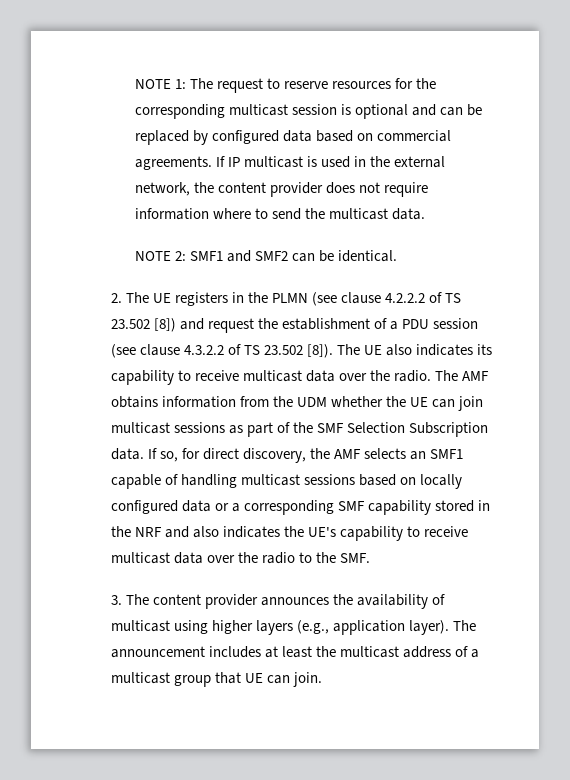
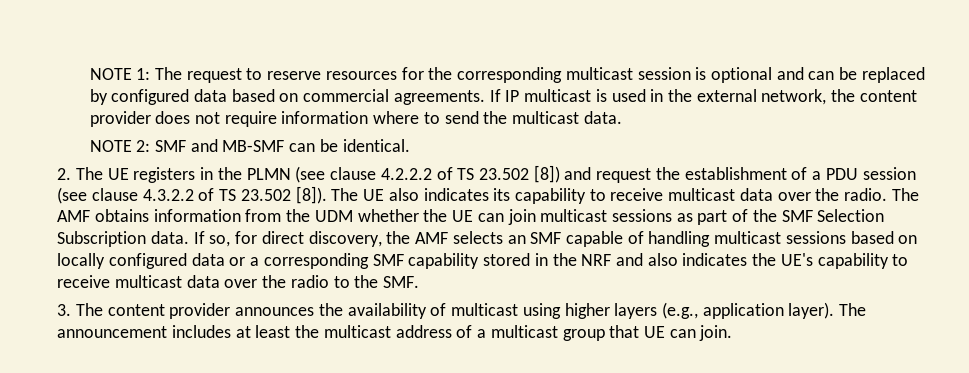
- NOTE 2: SMF1 and SMF2 can be identical.
+ NOTE 2: SMF and MB-SMF can be identical.
- If so, for direct discovery, the AMF selects an SMF1 capable of handling multicast sessions based on locally configured data or a corresponding SMF capability stored in the NRF and also indicates the UE's capability to receive multicast data over the radio to the SMF.
+ If so, for direct discovery, the AMF selects an SMF capable of handling multicast sessions based on locally configured data or a corresponding SMF capability stored in the NRF and also indicates the UE's capability to receive multicast data over the radio to the SMF.

